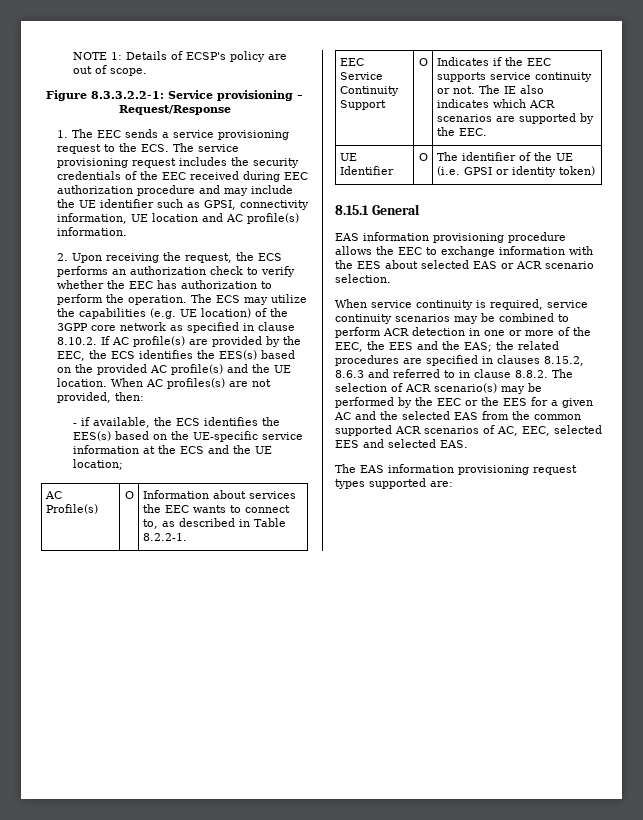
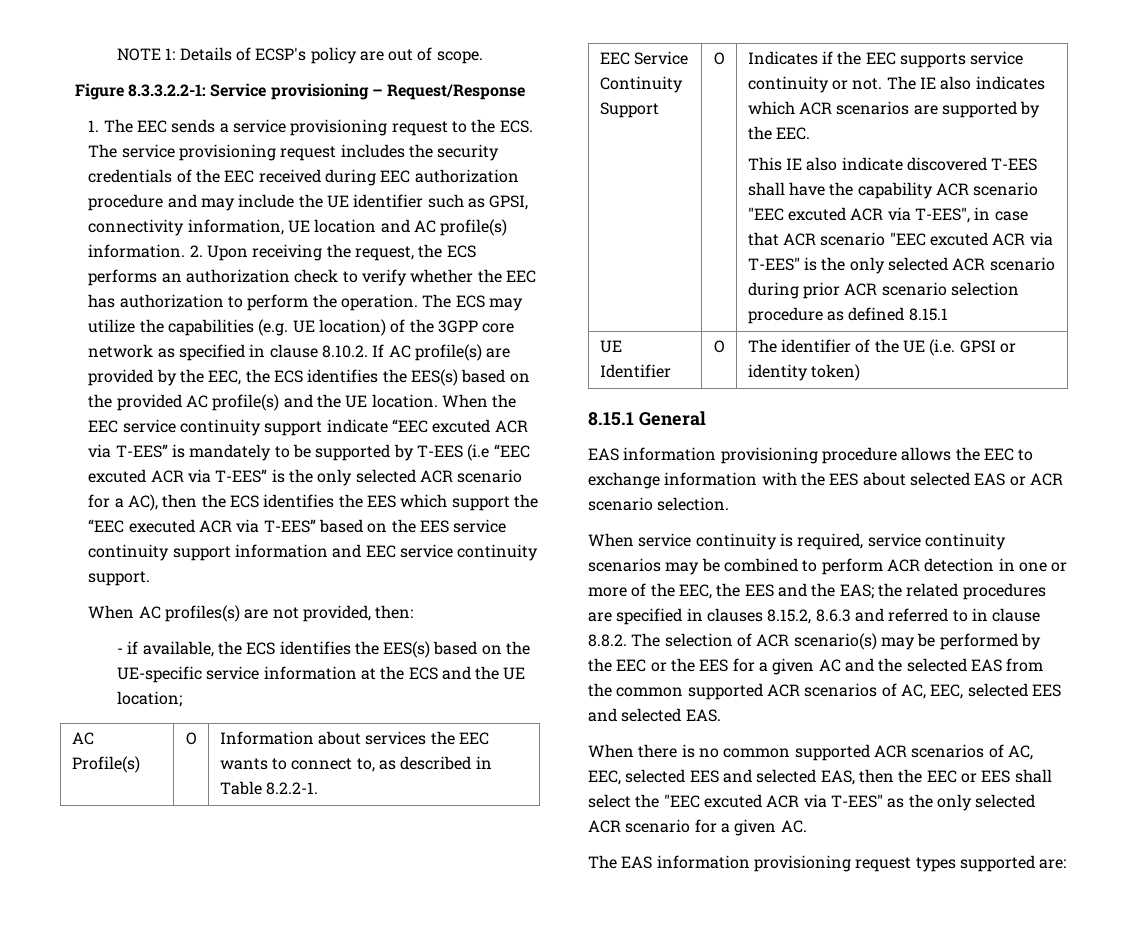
- 1. The EEC sends a service provisioning request to the ECS. The service provisioning request includes the security credentials of the EEC received during EEC authorization procedure and may include the UE identifier such as GPSI, connectivity information, UE location and AC profile(s) information.
- 2. Upon receiving the request, the ECS performs an authorization check to verify whether the EEC has authorization to perform the operation.
+ 1. The EEC sends a service provisioning request to the ECS. The service provisioning request includes the security credentials of the EEC received during EEC authorization procedure and may include the UE identifier such as GPSI, connectivity information, UE location and AC profile(s) information. 2. Upon receiving the request, the ECS performs an authorization check to verify whether the EEC has authorization to perform the operation.
+ When the EEC service continuity support indicate “EEC excuted ACR via T-EES” is mandately to be supported by T-EES (i.e “EEC excuted ACR via T-EES” is the only selected ACR scenario for a AC), then the ECS identifies the EES which support the “EEC executed ACR via T-EES” based on the EES service continuity support information and EEC service continuity support.
+ This IE also indicate discovered T-EES shall have the capability ACR scenario "EEC excuted ACR via T-EES", in case that ACR scenario "EEC excuted ACR via T-EES" is the only selected ACR scenario during prior ACR scenario selection procedure as defined 8.15.1
+ When there is no common supported ACR scenarios of AC, EEC, selected EES and selected EAS, then the EEC or EES shall select the "EEC excuted ACR via T-EES" as the only selected ACR scenario for a given AC.

